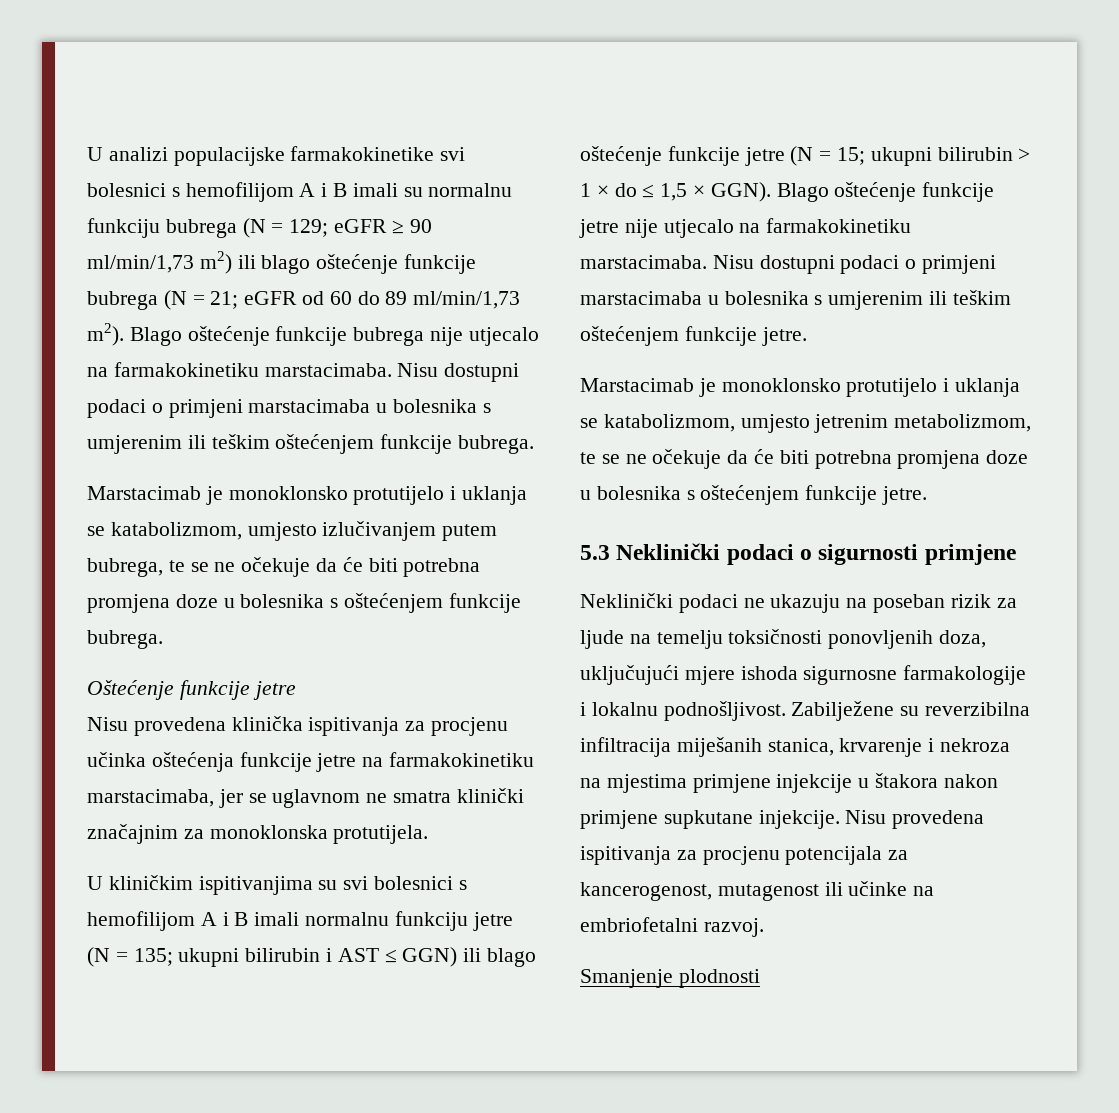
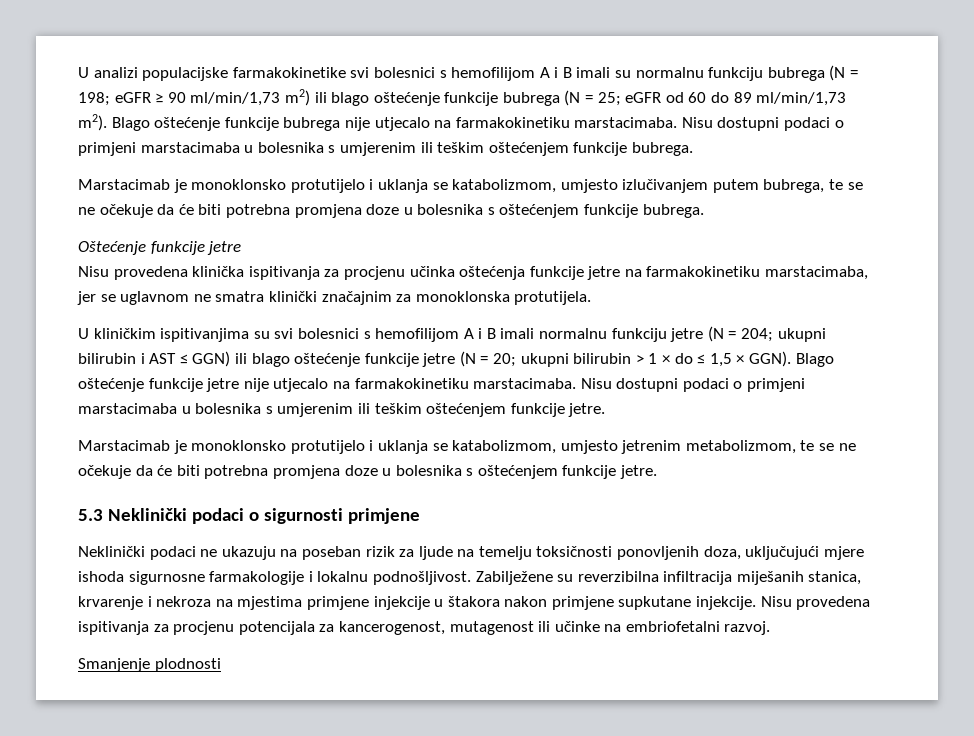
- U analizi populacijske farmakokinetike svi bolesnici s hemofilijom A i B imali su normalnu funkciju bubrega (N = 129; eGFR ≥ 90 ml/min/1,73 m2) ili blago oštećenje funkcije bubrega (N = 21; eGFR od 60 do 89 ml/min/1,73 m2).
+ U analizi populacijske farmakokinetike svi bolesnici s hemofilijom A i B imali su normalnu funkciju bubrega (N = 198; eGFR ≥ 90 ml/min/1,73 m2) ili blago oštećenje funkcije bubrega (N = 25; eGFR od 60 do 89 ml/min/1,73 m2).
- U kliničkim ispitivanjima su svi bolesnici s hemofilijom A i B imali normalnu funkciju jetre (N = 135; ukupni bilirubin i AST ≤ GGN) ili blago oštećenje funkcije jetre (N = 15; ukupni bilirubin > 1 × do ≤ 1,5 × GGN).
+ U kliničkim ispitivanjima su svi bolesnici s hemofilijom A i B imali normalnu funkciju jetre (N = 204; ukupni bilirubin i AST ≤ GGN) ili blago oštećenje funkcije jetre (N = 20; ukupni bilirubin > 1 × do ≤ 1,5 × GGN).

